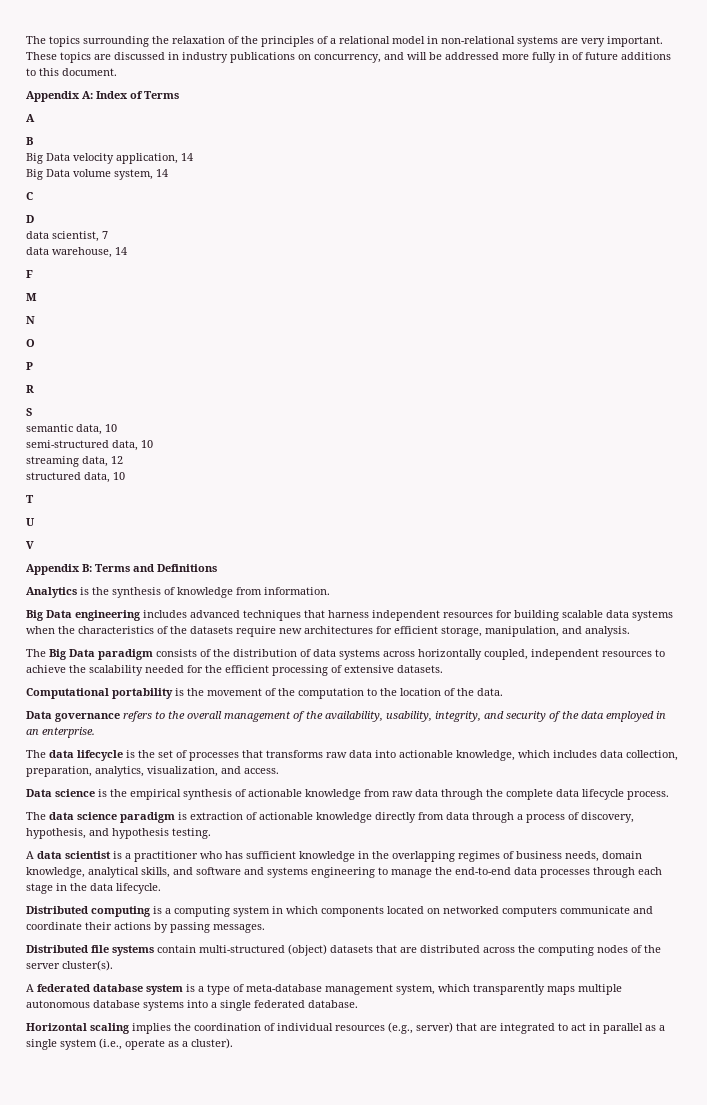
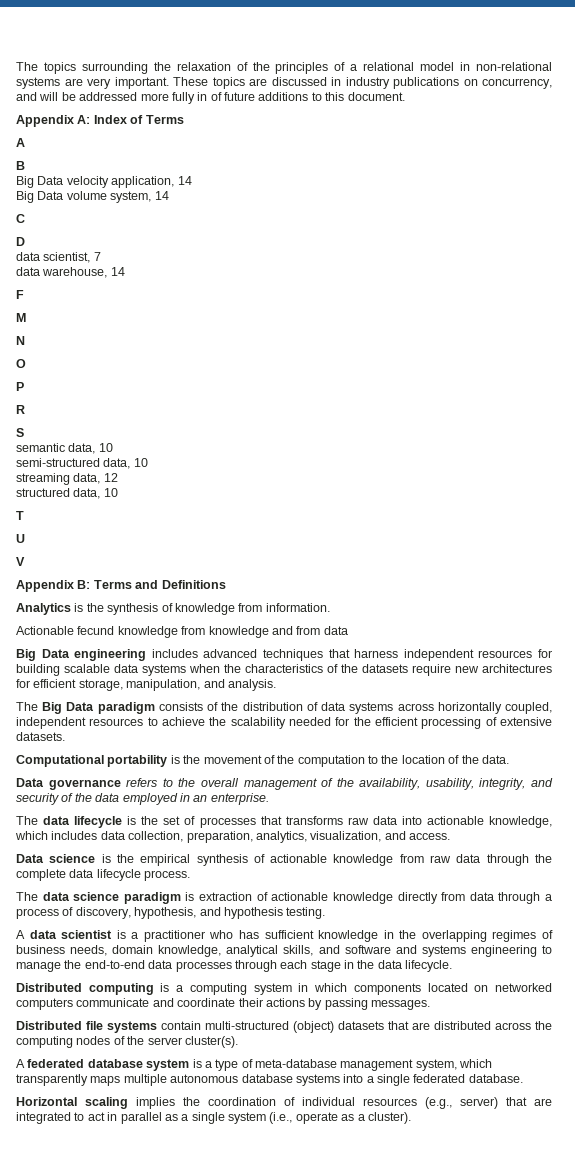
+ Actionable fecund knowledge from knowledge and from data

